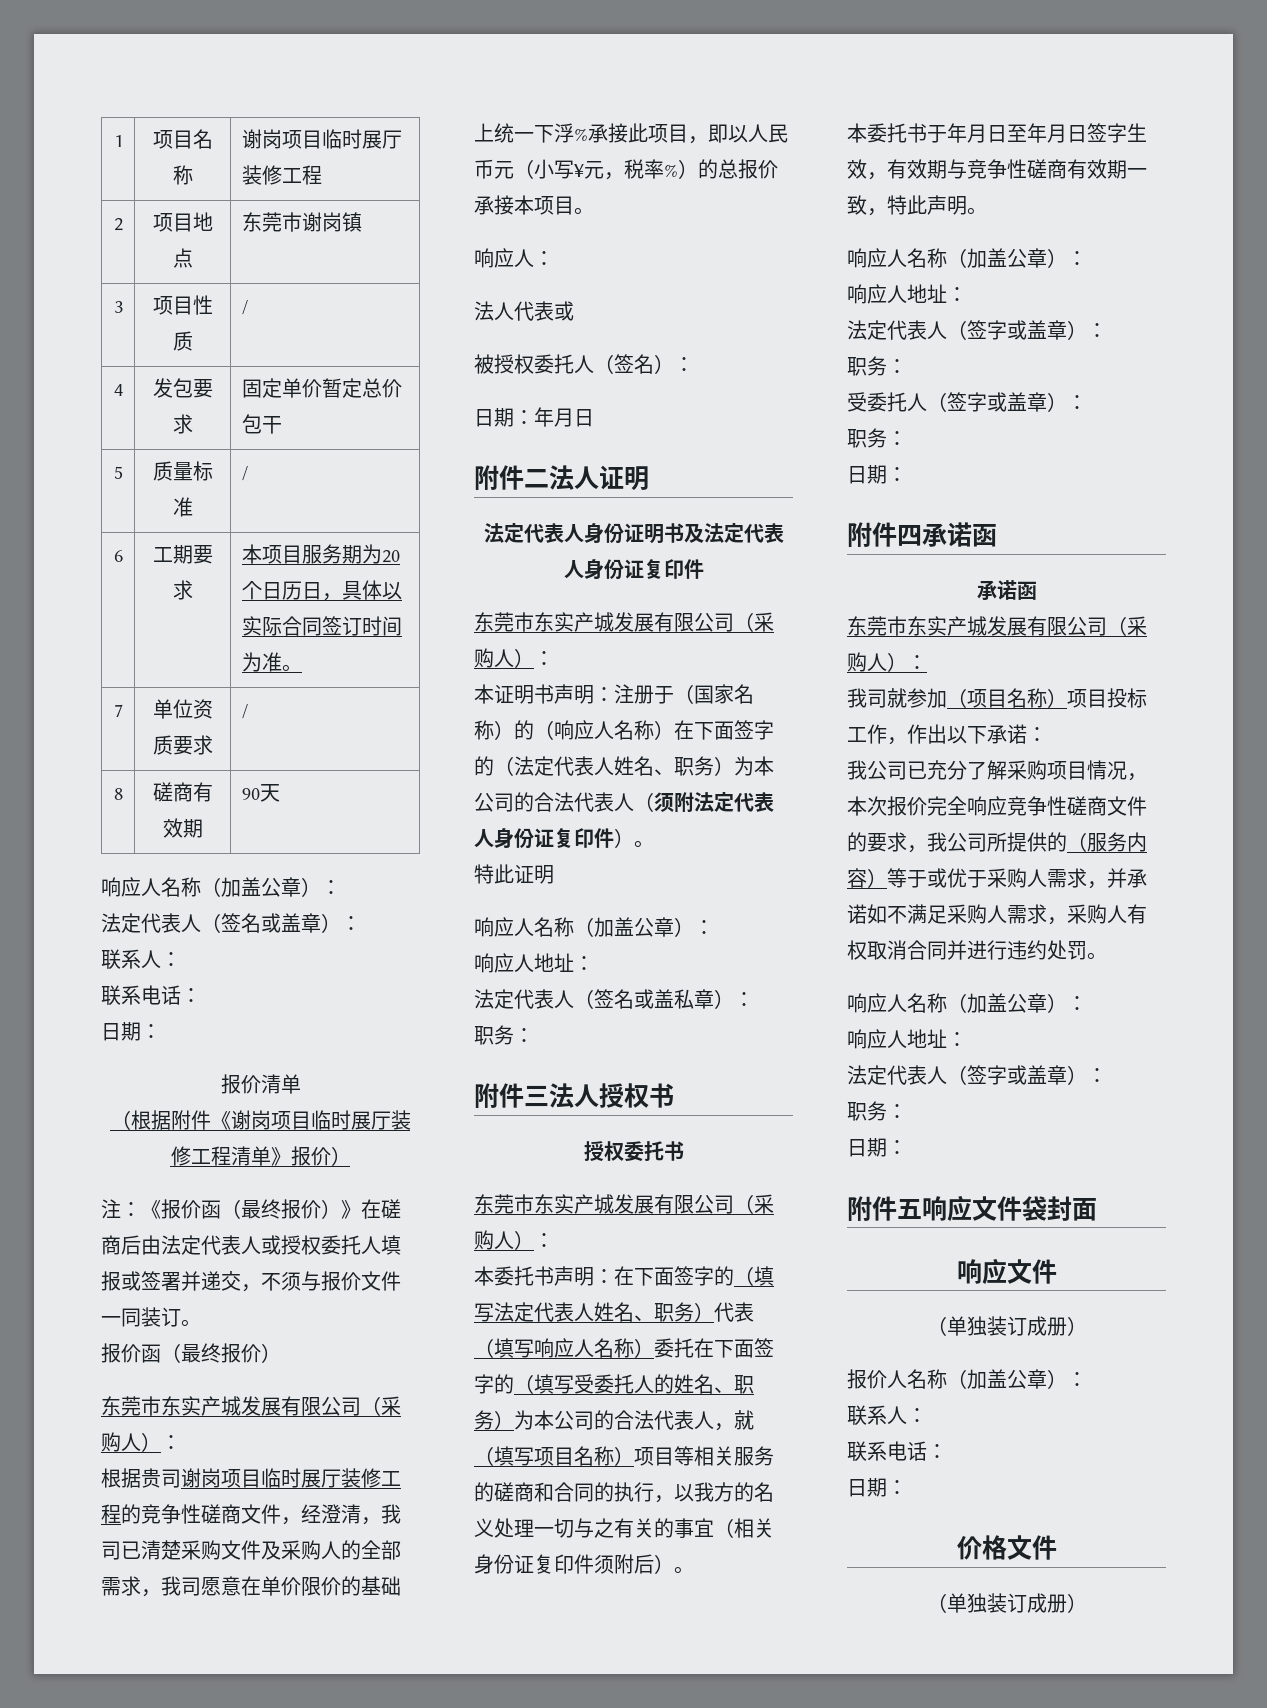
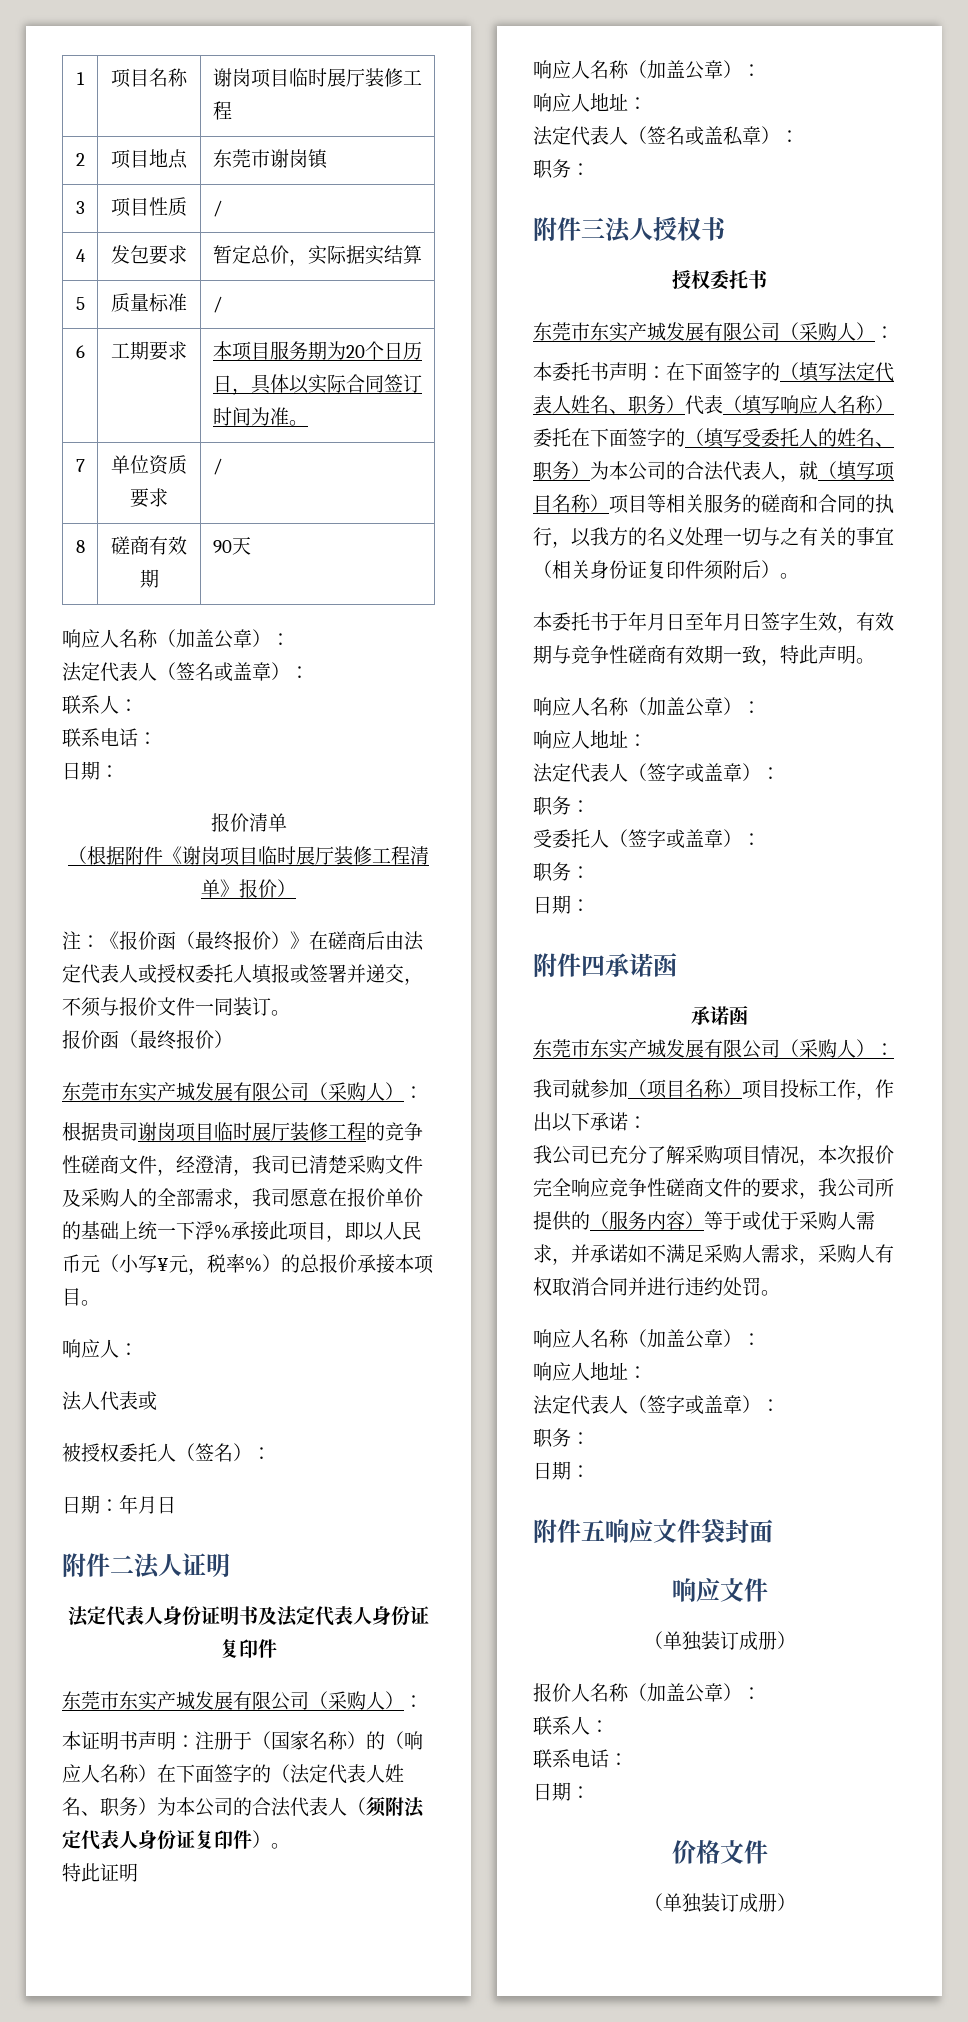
- 4 | 发包要求 | 固定单价暂定总价包干
+ 4 | 发包要求 | 暂定总价，实际据实结算
- 根据贵司谢岗项目临时展厅装修工程的竞争性磋商文件，经澄清，我司已清楚采购文件及采购人的全部需求，我司愿意在单价限价的基础上统一下浮%承接此项目，即以人民币元（小写¥元，税率%）的总报价承接本项目。
+ 根据贵司谢岗项目临时展厅装修工程的竞争性磋商文件，经澄清，我司已清楚采购文件及采购人的全部需求，我司愿意在报价单价的基础上统一下浮%承接此项目，即以人民币元（小写¥元，税率%）的总报价承接本项目。

